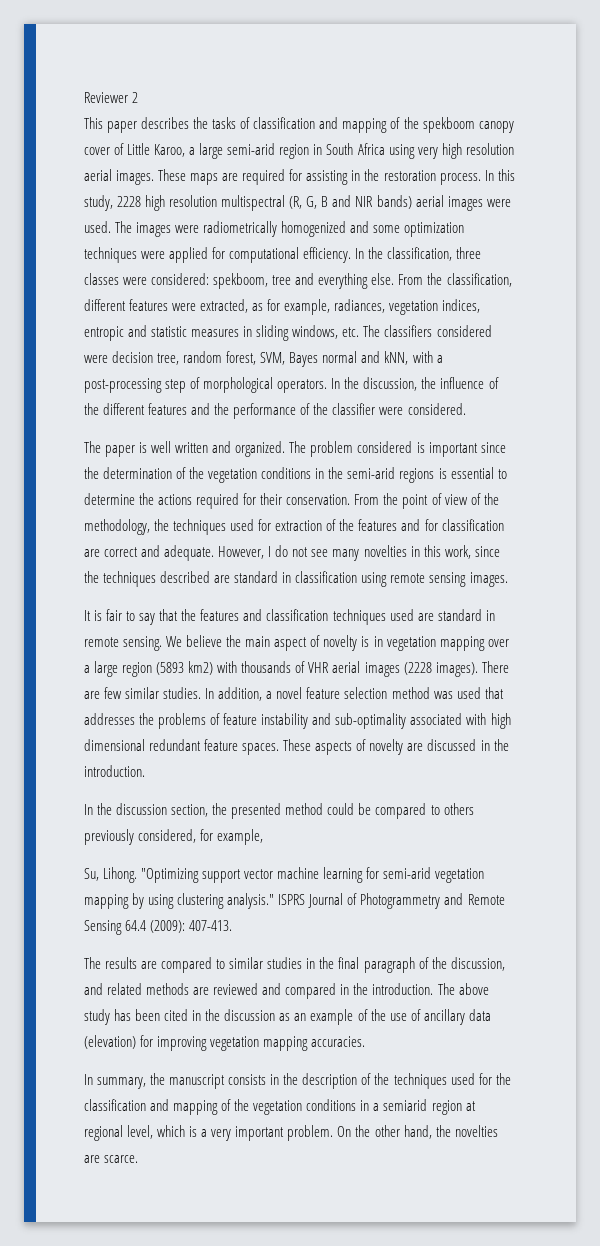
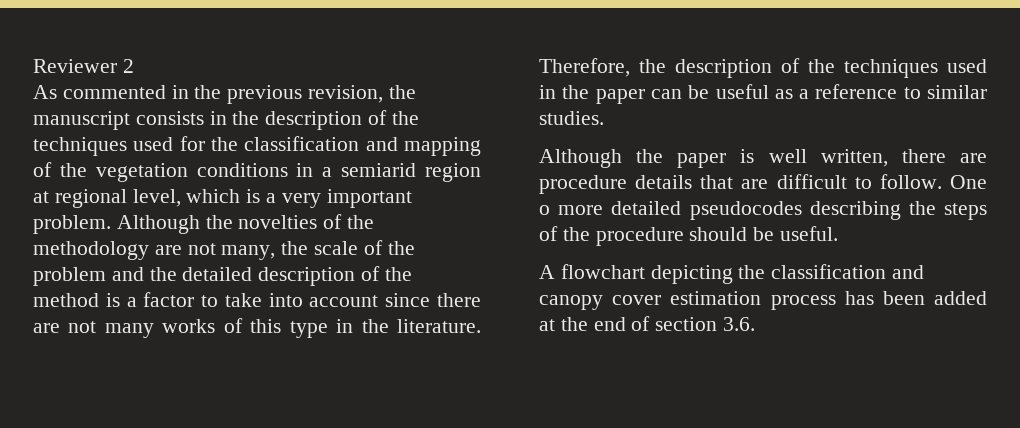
- This paper describes the tasks of classification and mapping of the spekboom canopy cover of Little Karoo, a large semi-arid region in South Africa using very high resolution aerial images. These maps are required for assisting in the restoration process. In this study, 2228 high resolution multispectral (R, G, B and NIR bands) aerial images were used. The images were radiometrically homogenized and some optimization techniques were applied for computational efficiency. In the classification, three classes were considered: spekboom, tree and everything else. From the classification, different features were extracted, as for example, radiances, vegetation indices, entropic and statistic measures in sliding windows, etc. The classifiers considered were decision tree, random forest, SVM, Bayes normal and kNN, with a post-processing step of morphological operators. In the discussion, the influence of the different features and the performance of the classifier were considered.
- The paper is well written and organized. The problem considered is important since the determination of the vegetation conditions in the semi-arid regions is essential to determine the actions required for their conservation. From the point of view of the methodology, the techniques used for extraction of the features and for classification are correct and adequate. However, I do not see many novelties in this work, since the techniques described are standard in classification using remote sensing images.
- It is fair to say that the features and classification techniques used are standard in remote sensing. We believe the main aspect of novelty is in vegetation mapping over a large region (5893 km2) with thousands of VHR aerial images (2228 images). There are few similar studies. In addition, a novel feature selection method was used that addresses the problems of feature instability and sub-optimality associated with high dimensional redundant feature spaces. These aspects of novelty are discussed in the introduction.
- In the discussion section, the presented method could be compared to others previously considered, for example,
- Su, Lihong. "Optimizing support vector machine learning for semi-arid vegetation mapping by using clustering analysis." ISPRS Journal of Photogrammetry and Remote Sensing 64.4 (2009): 407-413.
- The results are compared to similar studies in the final paragraph of the discussion, and related methods are reviewed and compared in the introduction. The above study has been cited in the discussion as an example of the use of ancillary data (elevation) for improving vegetation mapping accuracies.
- In summary, the manuscript consists in the description of the techniques used for the classification and mapping of the vegetation conditions in a semiarid region at regional level, which is a very important problem.
+ As commented in the previous revision, the manuscript consists in the description of the techniques used for the classification and mapping of the vegetation conditions in a semiarid region at regional level, which is a very important problem.
- On the other hand, the novelties are scarce.
+ Although the novelties of the methodology are not many, the scale of the problem and the detailed description of the method is a factor to take into account since there are not many works of this type in the literature. Therefore, the description of the techniques used in the paper can be useful as a reference to similar studies.
+ Although the paper is well written, there are procedure details that are difficult to follow. One o more detailed pseudocodes describing the steps of the procedure should be useful.
+ A flowchart depicting the classification and canopy cover estimation process has been added at the end of section 3.6.

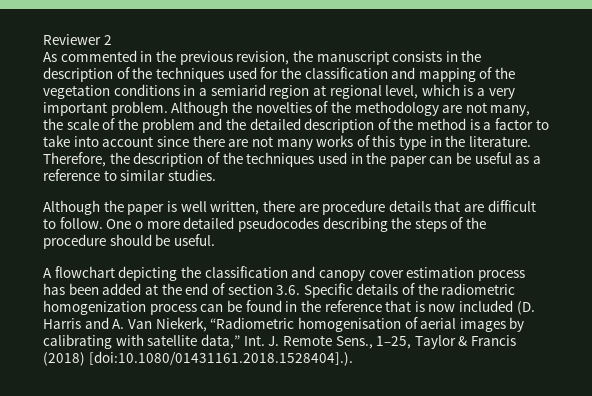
- A flowchart depicting the classification and canopy cover estimation process has been added at the end of section 3.6.
+ A flowchart depicting the classification and canopy cover estimation process has been added at the end of section 3.6. Specific details of the radiometric homogenization process can be found in the reference that is now included (D. Harris and A. Van Niekerk, “Radiometric homogenisation of aerial images by calibrating with satellite data,” Int. J. Remote Sens., 1–25, Taylor & Francis (2018) [doi:10.1080/01431161.2018.1528404].).

